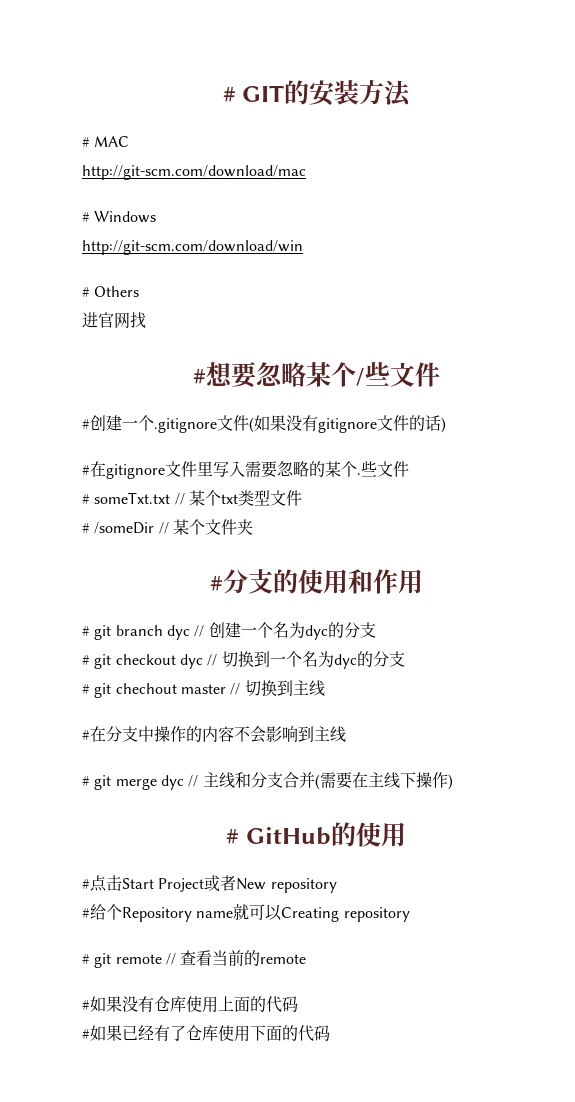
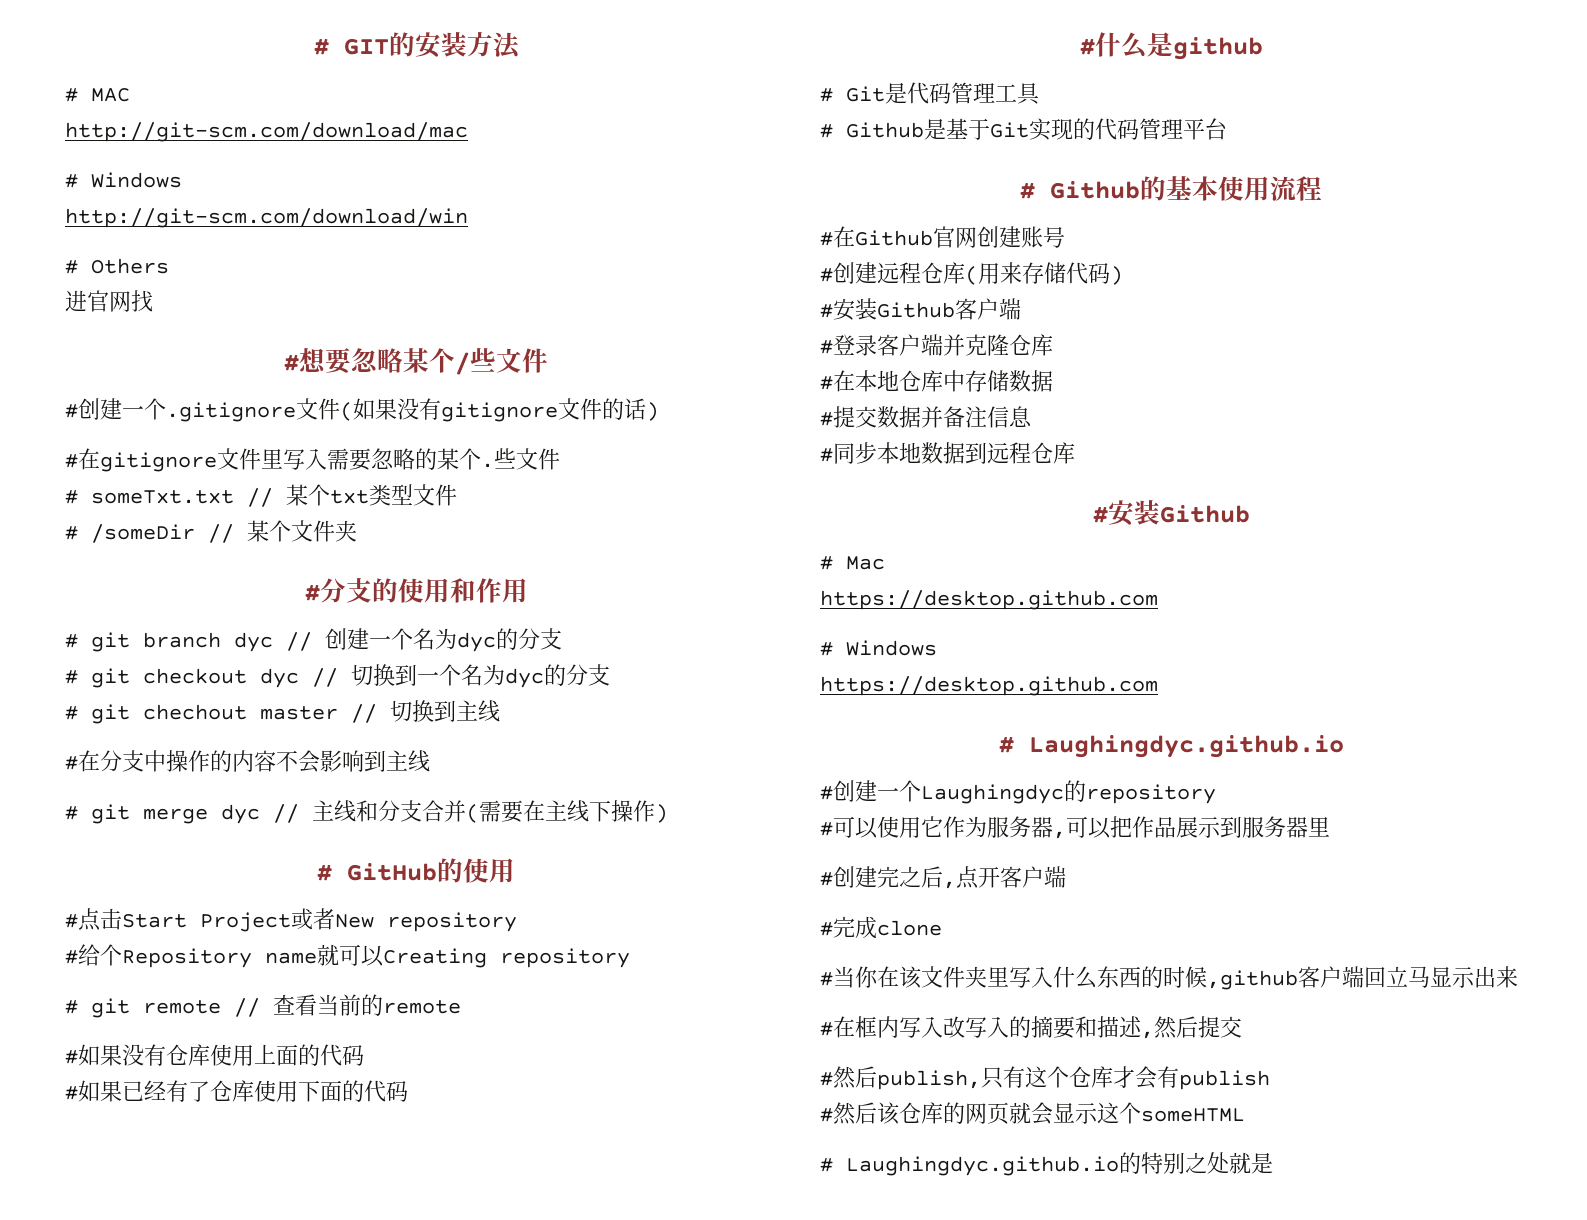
+ #什么是github
+ # Git是代码管理工具
+ # Github是基于Git实现的代码管理平台
+ # Github的基本使用流程
+ #在Github官网创建账号
+ #创建远程仓库(用来存储代码)
+ #安装Github客户端
+ #登录客户端并克隆仓库
+ #在本地仓库中存储数据
+ #提交数据并备注信息
+ #同步本地数据到远程仓库
+ #安装Github
+ # Mac
+ https://desktop.github.com
+ # Windows
+ https://desktop.github.com
+ # Laughingdyc.github.io
+ #创建一个Laughingdyc的repository
+ #可以使用它作为服务器,可以把作品展示到服务器里
+ #创建完之后,点开客户端
+ #完成clone
+ #当你在该文件夹里写入什么东西的时候,github客户端回立马显示出来
+ #在框内写入改写入的摘要和描述,然后提交
+ #然后publish,只有这个仓库才会有publish
+ #然后该仓库的网页就会显示这个someHTML
+ # Laughingdyc.github.io的特别之处就是

